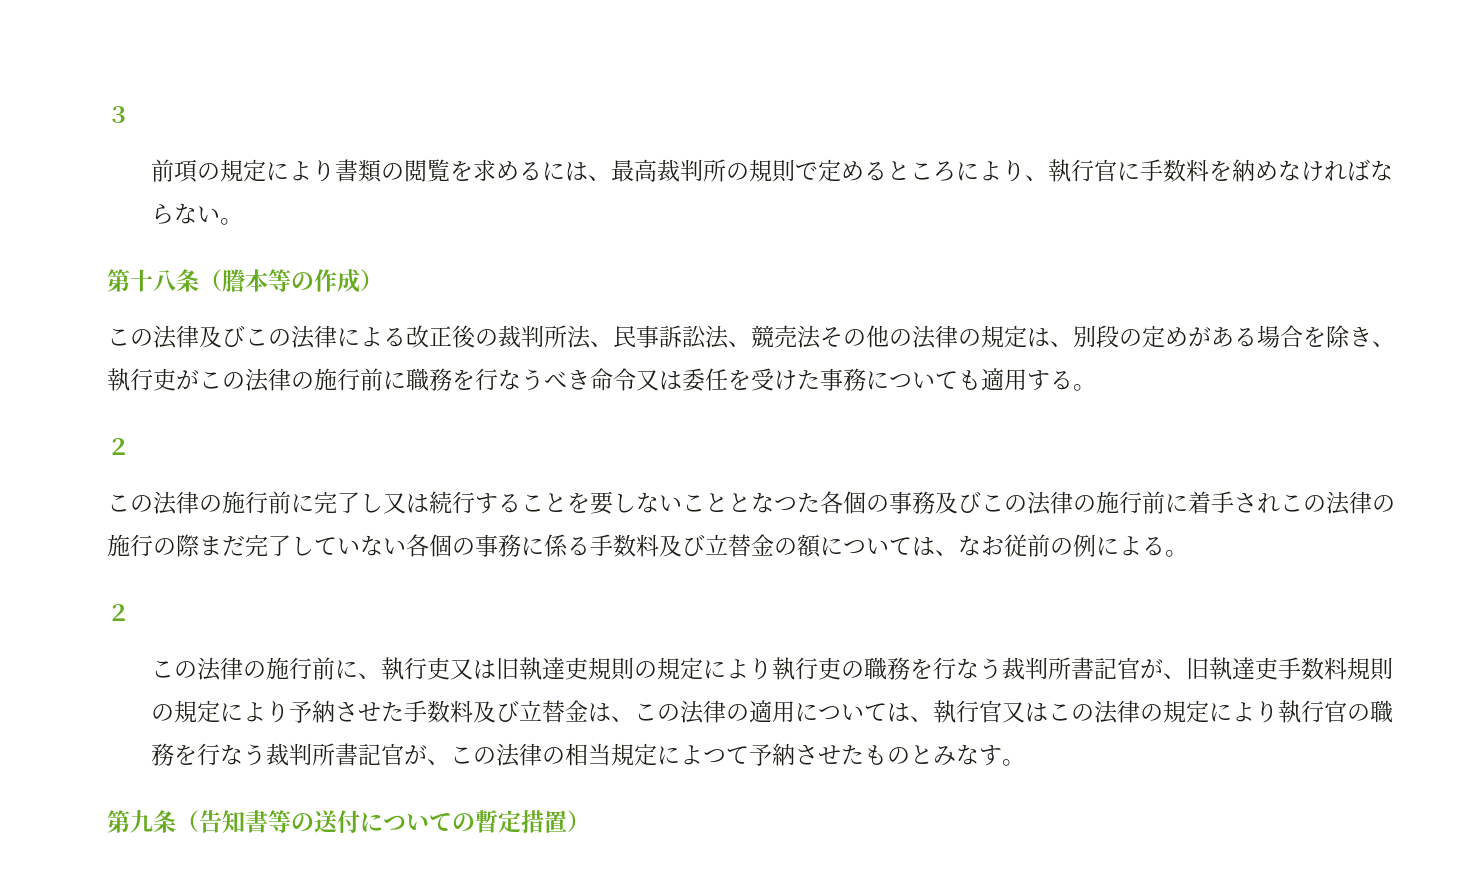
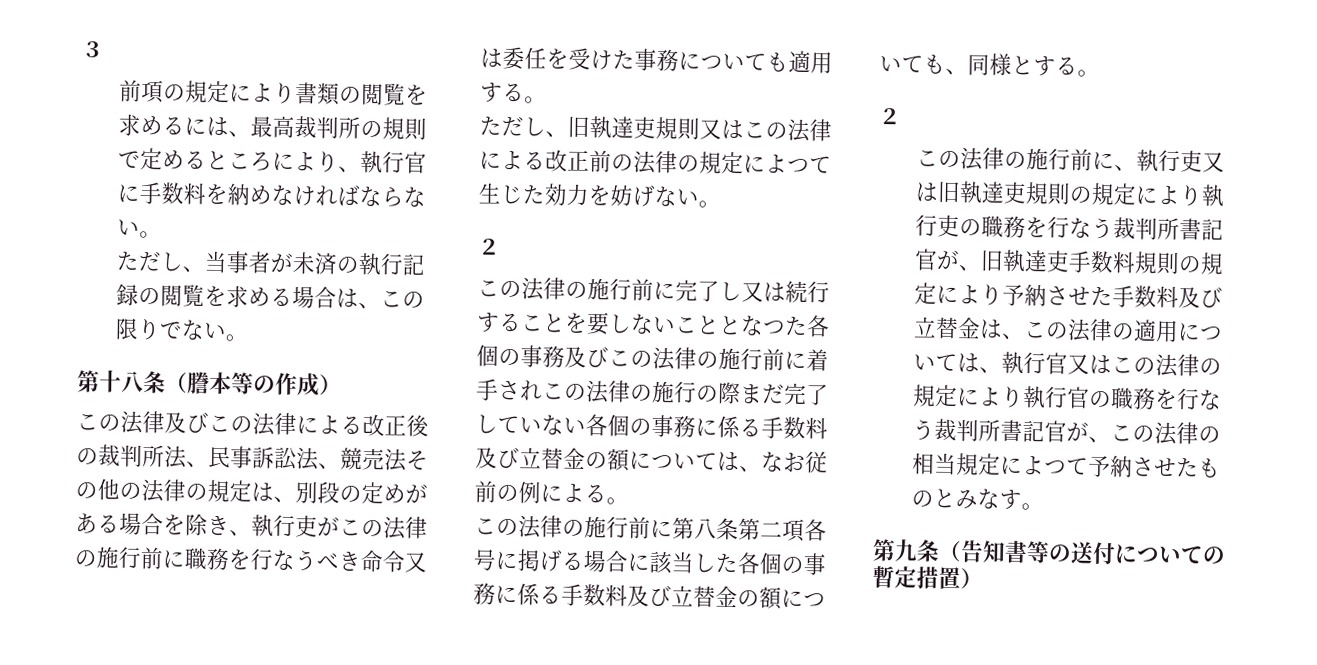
+ ただし、当事者が未済の執行記録の閲覧を求める場合は、この限りでない。
+ ただし、旧執達吏規則又はこの法律による改正前の法律の規定によつて生じた効力を妨げない。
+ この法律の施行前に第八条第二項各号に掲げる場合に該当した各個の事務に係る手数料及び立替金の額についても、同様とする。

